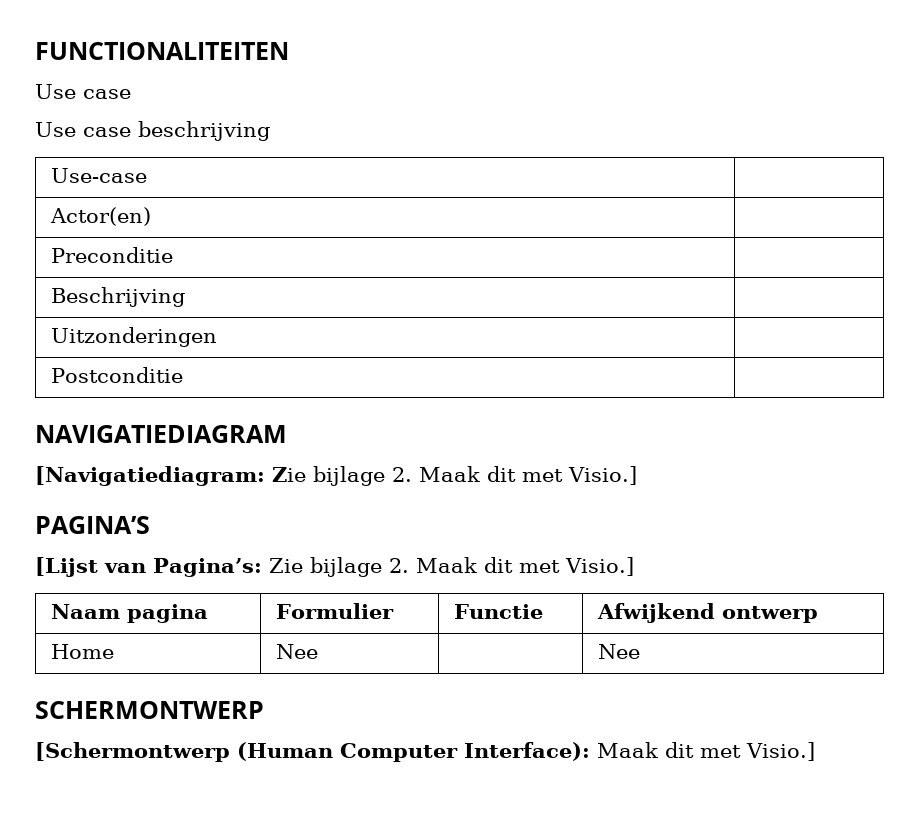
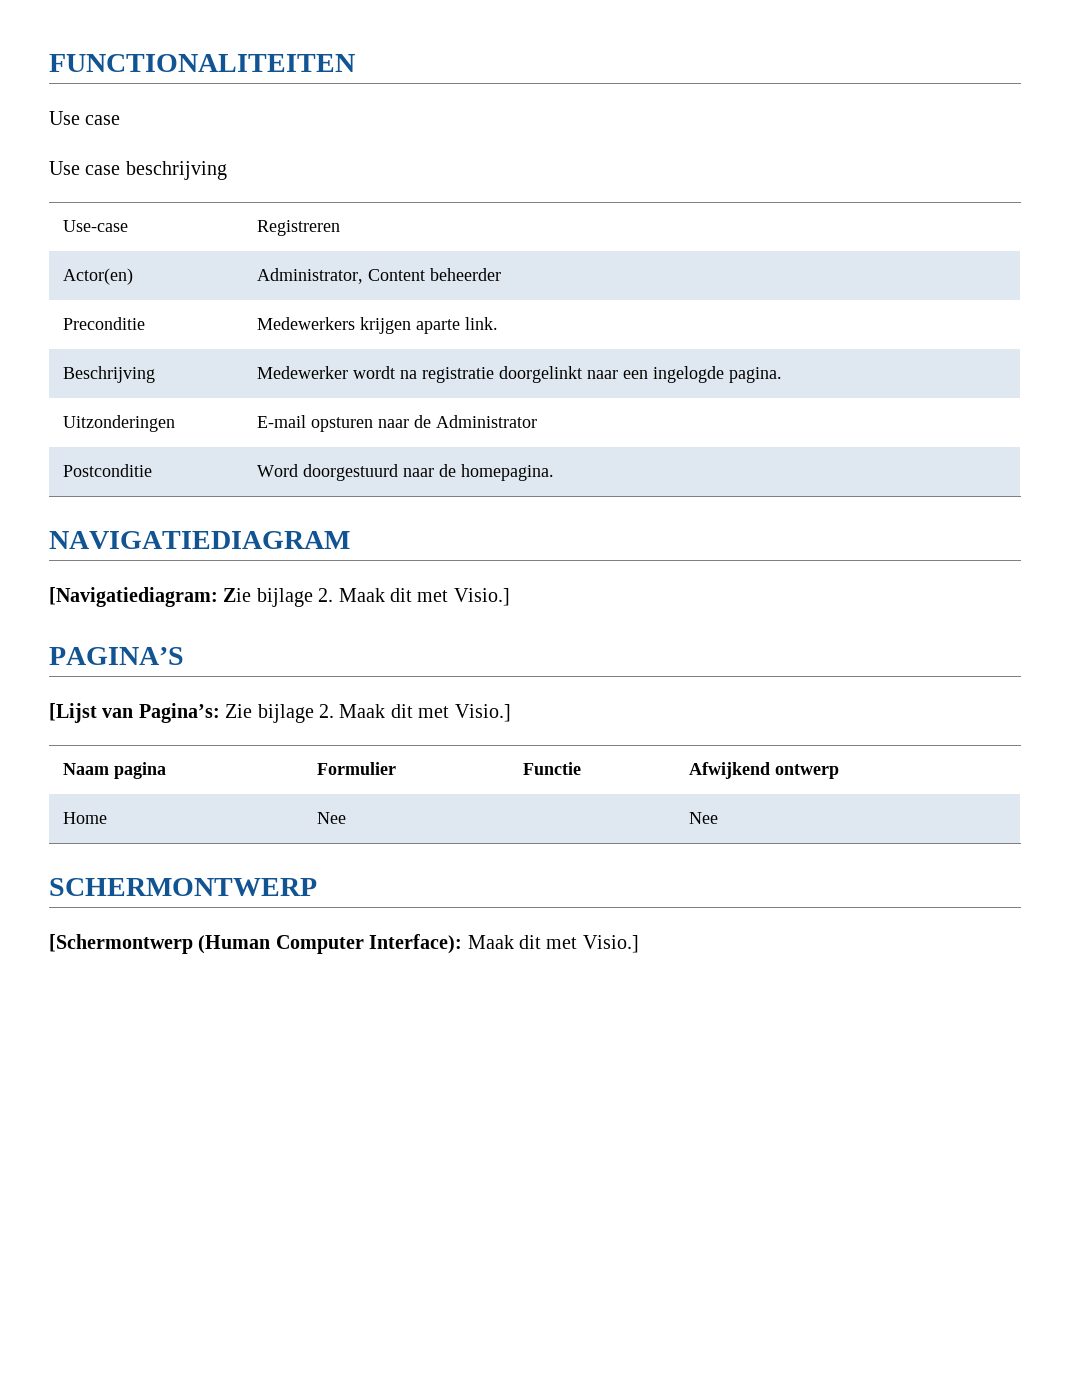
- Use-case |
+ Use-case | Registreren
- Actor(en) |
- Preconditie |
- Beschrijving |
- Uitzonderingen |
- Postconditie |
+ Actor(en) | Administrator, Content beheerder
+ Preconditie | Medewerkers krijgen aparte link.
+ Beschrijving | Medewerker wordt na registratie doorgelinkt naar een ingelogde pagina.
+ Uitzonderingen | E-mail opsturen naar de Administrator
+ Postconditie | Word doorgestuurd naar de homepagina.

